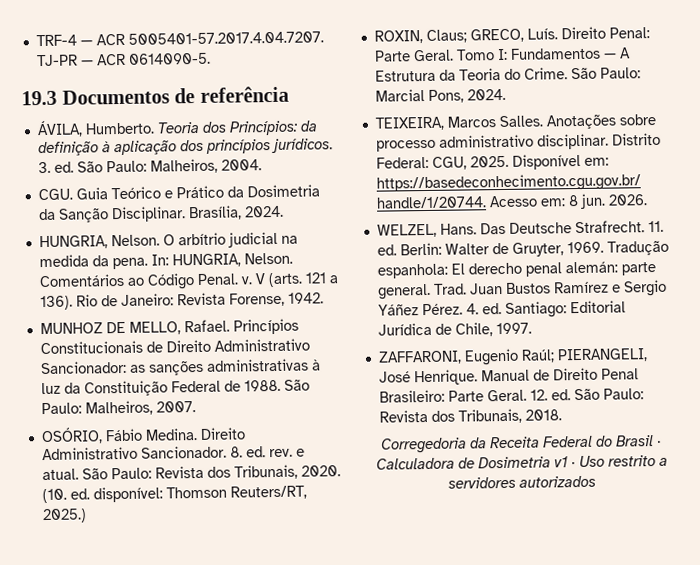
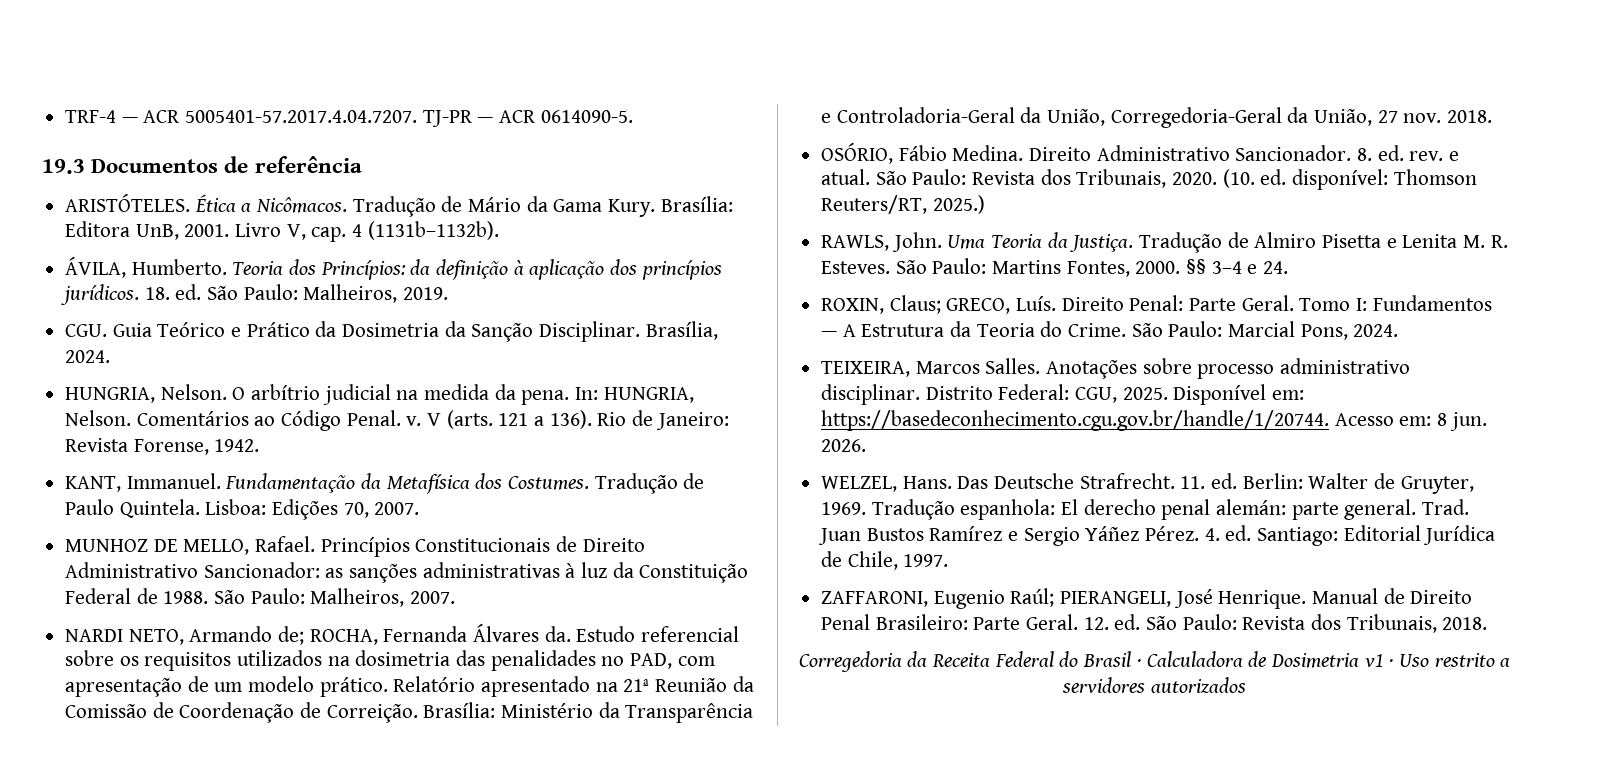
+ ARISTÓTELES. Ética a Nicômacos. Tradução de Mário da Gama Kury. Brasília: Editora UnB, 2001. Livro V, cap. 4 (1131b–1132b).
- 3. ed. São Paulo: Malheiros, 2004.
+ 18. ed. São Paulo: Malheiros, 2019.
+ KANT, Immanuel. Fundamentação da Metafísica dos Costumes. Tradução de Paulo Quintela. Lisboa: Edições 70, 2007.
+ NARDI NETO, Armando de; ROCHA, Fernanda Álvares da. Estudo referencial sobre os requisitos utilizados na dosimetria das penalidades no PAD, com apresentação de um modelo prático. Relatório apresentado na 21ª Reunião da Comissão de Coordenação de Correição. Brasília: Ministério da Transparência e Controladoria-Geral da União, Corregedoria-Geral da União, 27 nov. 2018.
+ RAWLS, John. Uma Teoria da Justiça. Tradução de Almiro Pisetta e Lenita M. R. Esteves. São Paulo: Martins Fontes, 2000. §§ 3–4 e 24.

